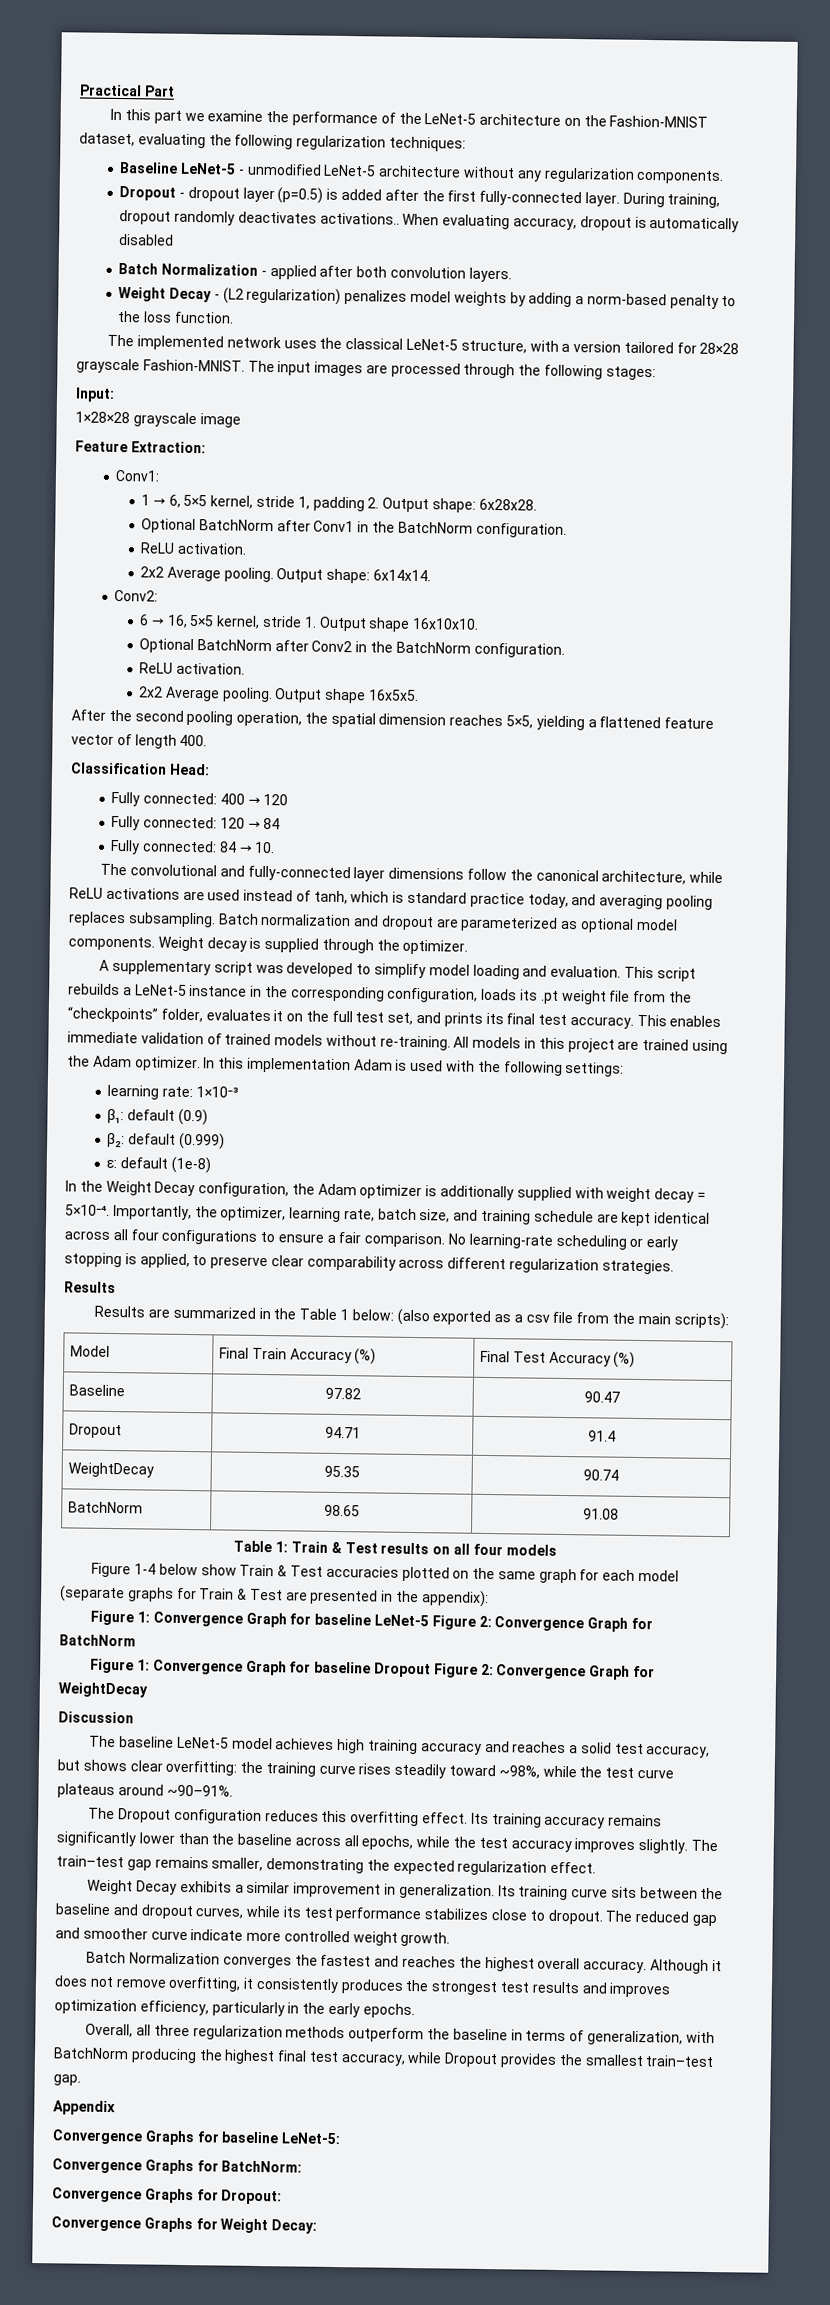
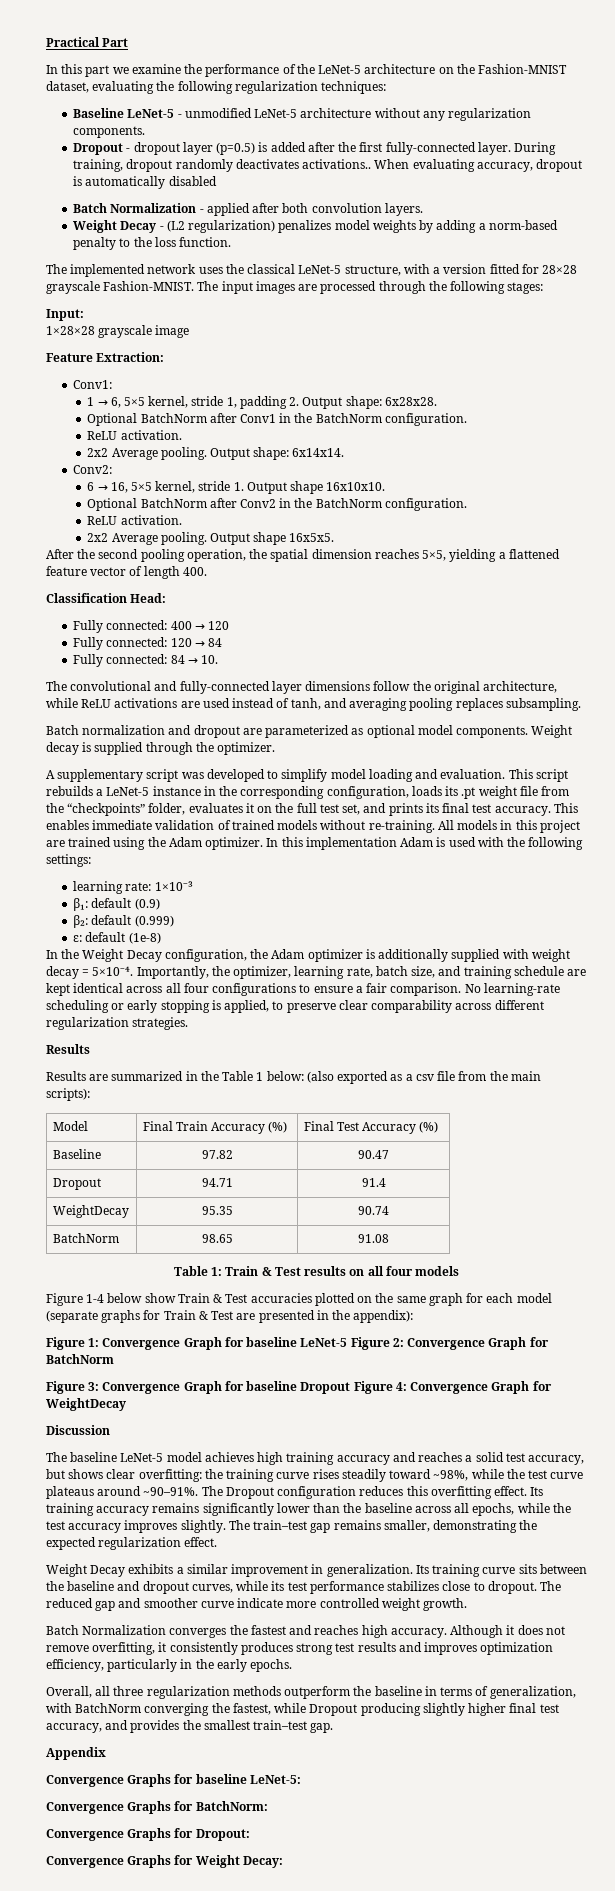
- The implemented network uses the classical LeNet-5 structure, with a version tailored for 28×28 grayscale Fashion-MNIST.
+ The implemented network uses the classical LeNet-5 structure, with a version fitted for 28×28 grayscale Fashion-MNIST.
- The convolutional and fully-connected layer dimensions follow the canonical architecture, while ReLU activations are used instead of tanh, which is standard practice today, and averaging pooling replaces subsampling. Batch normalization and dropout are parameterized as optional model components.
+ The convolutional and fully-connected layer dimensions follow the original architecture, while ReLU activations are used instead of tanh, and averaging pooling replaces subsampling.
+ Batch normalization and dropout are parameterized as optional model components.
- Figure 1: Convergence Graph for baseline Dropout Figure 2: Convergence Graph for WeightDecay
+ Figure 3: Convergence Graph for baseline Dropout Figure 4: Convergence Graph for WeightDecay
- The baseline LeNet-5 model achieves high training accuracy and reaches a solid test accuracy, but shows clear overfitting: the training curve rises steadily toward ~98%, while the test curve plateaus around ~90–91%.
- The Dropout configuration reduces this overfitting effect.
+ The baseline LeNet-5 model achieves high training accuracy and reaches a solid test accuracy, but shows clear overfitting: the training curve rises steadily toward ~98%, while the test curve plateaus around ~90–91%. The Dropout configuration reduces this overfitting effect.
- Batch Normalization converges the fastest and reaches the highest overall accuracy.
+ Batch Normalization converges the fastest and reaches high accuracy.
- Although it does not remove overfitting, it consistently produces the strongest test results and improves optimization efficiency, particularly in the early epochs.
+ Although it does not remove overfitting, it consistently produces strong test results and improves optimization efficiency, particularly in the early epochs.
- Overall, all three regularization methods outperform the baseline in terms of generalization, with BatchNorm producing the highest final test accuracy, while Dropout provides the smallest train–test gap.
+ Overall, all three regularization methods outperform the baseline in terms of generalization, with BatchNorm converging the fastest, while Dropout producing slightly higher final test accuracy, and provides the smallest train–test gap.

